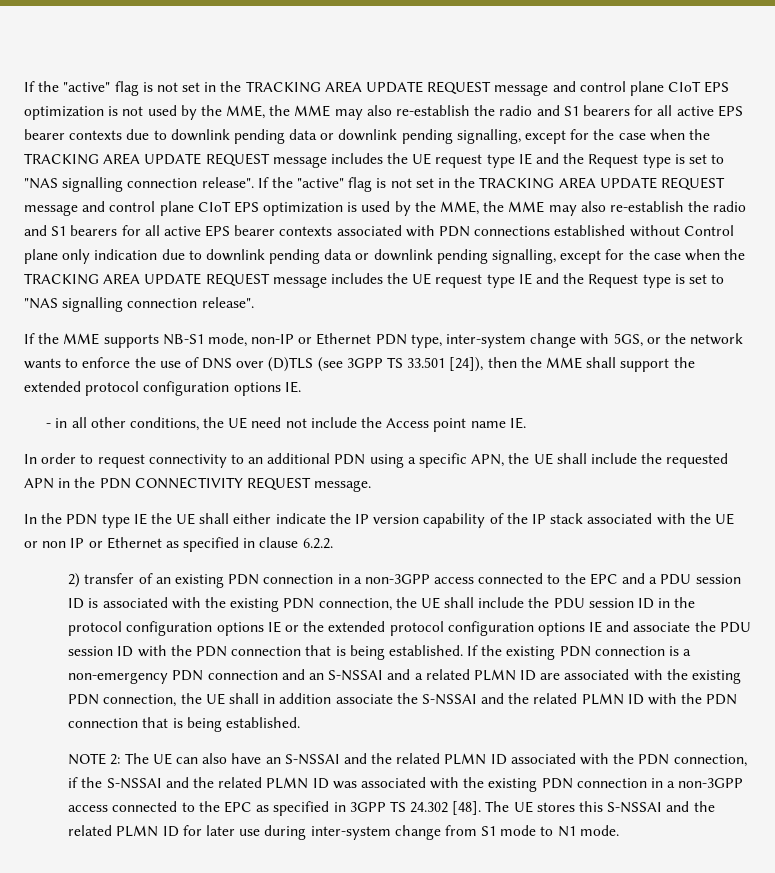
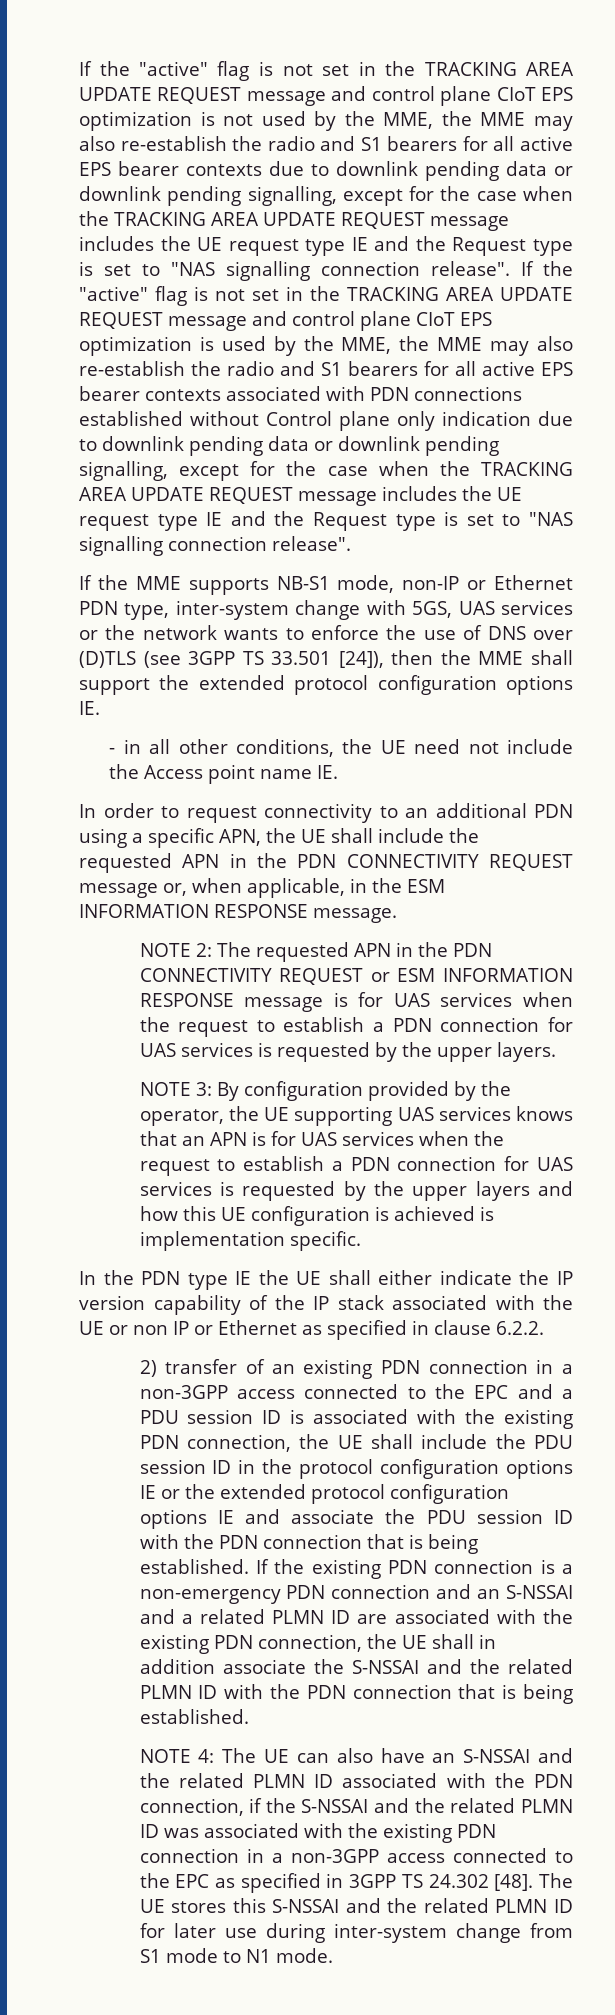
- If the MME supports NB-S1 mode, non-IP or Ethernet PDN type, inter-system change with 5GS, or the network wants to enforce the use of DNS over (D)TLS (see 3GPP TS 33.501 [24]), then the MME shall support the extended protocol configuration options IE.
+ If the MME supports NB-S1 mode, non-IP or Ethernet PDN type, inter-system change with 5GS, UAS services or the network wants to enforce the use of DNS over (D)TLS (see 3GPP TS 33.501 [24]), then the MME shall support the extended protocol configuration options IE.
- In order to request connectivity to an additional PDN using a specific APN, the UE shall include the requested APN in the PDN CONNECTIVITY REQUEST message.
+ In order to request connectivity to an additional PDN using a specific APN, the UE shall include the requested APN in the PDN CONNECTIVITY REQUEST message or, when applicable, in the ESM INFORMATION RESPONSE message.
+ NOTE 2: The requested APN in the PDN CONNECTIVITY REQUEST or ESM INFORMATION RESPONSE message is for UAS services when the request to establish a PDN connection for UAS services is requested by the upper layers.
+ NOTE 3: By configuration provided by the operator, the UE supporting UAS services knows that an APN is for UAS services when the request to establish a PDN connection for UAS services is requested by the upper layers and how this UE configuration is achieved is implementation specific.
- NOTE 2: The UE can also have an S-NSSAI and the related PLMN ID associated with the PDN connection, if the S-NSSAI and the related PLMN ID was associated with the existing PDN connection in a non-3GPP access connected to the EPC as specified in 3GPP TS 24.302 [48].
+ NOTE 4: The UE can also have an S-NSSAI and the related PLMN ID associated with the PDN connection, if the S-NSSAI and the related PLMN ID was associated with the existing PDN connection in a non-3GPP access connected to the EPC as specified in 3GPP TS 24.302 [48].

